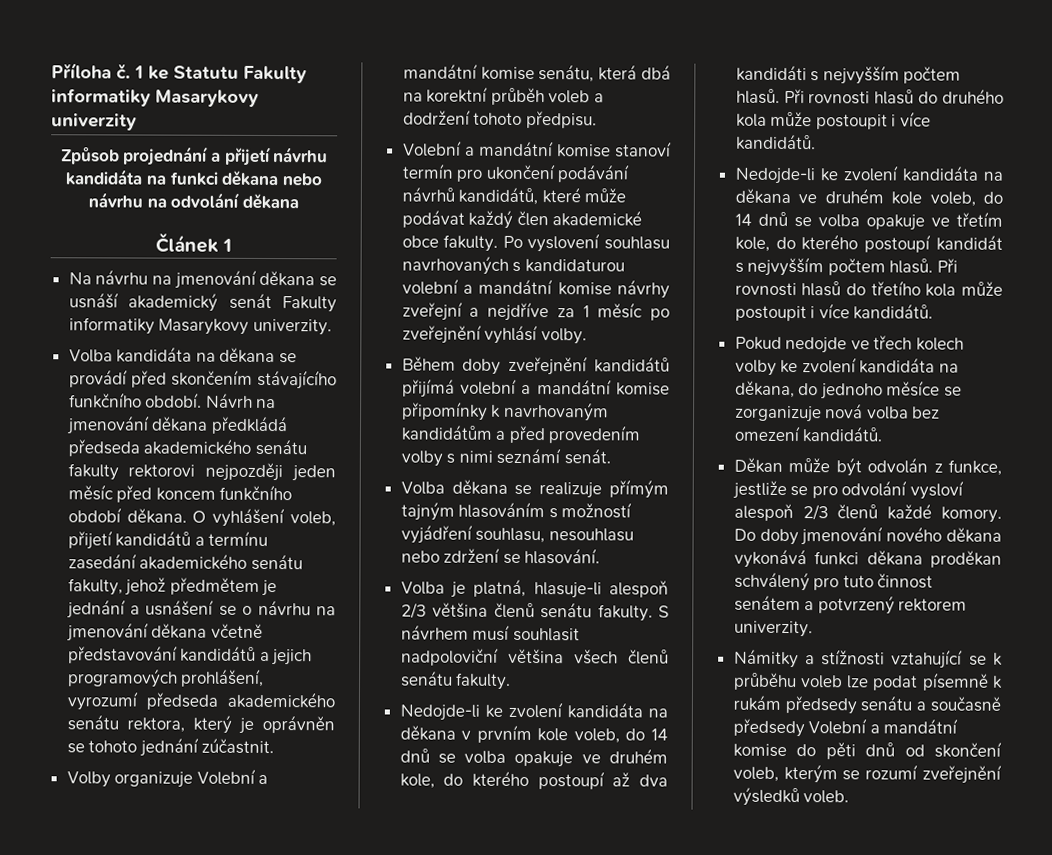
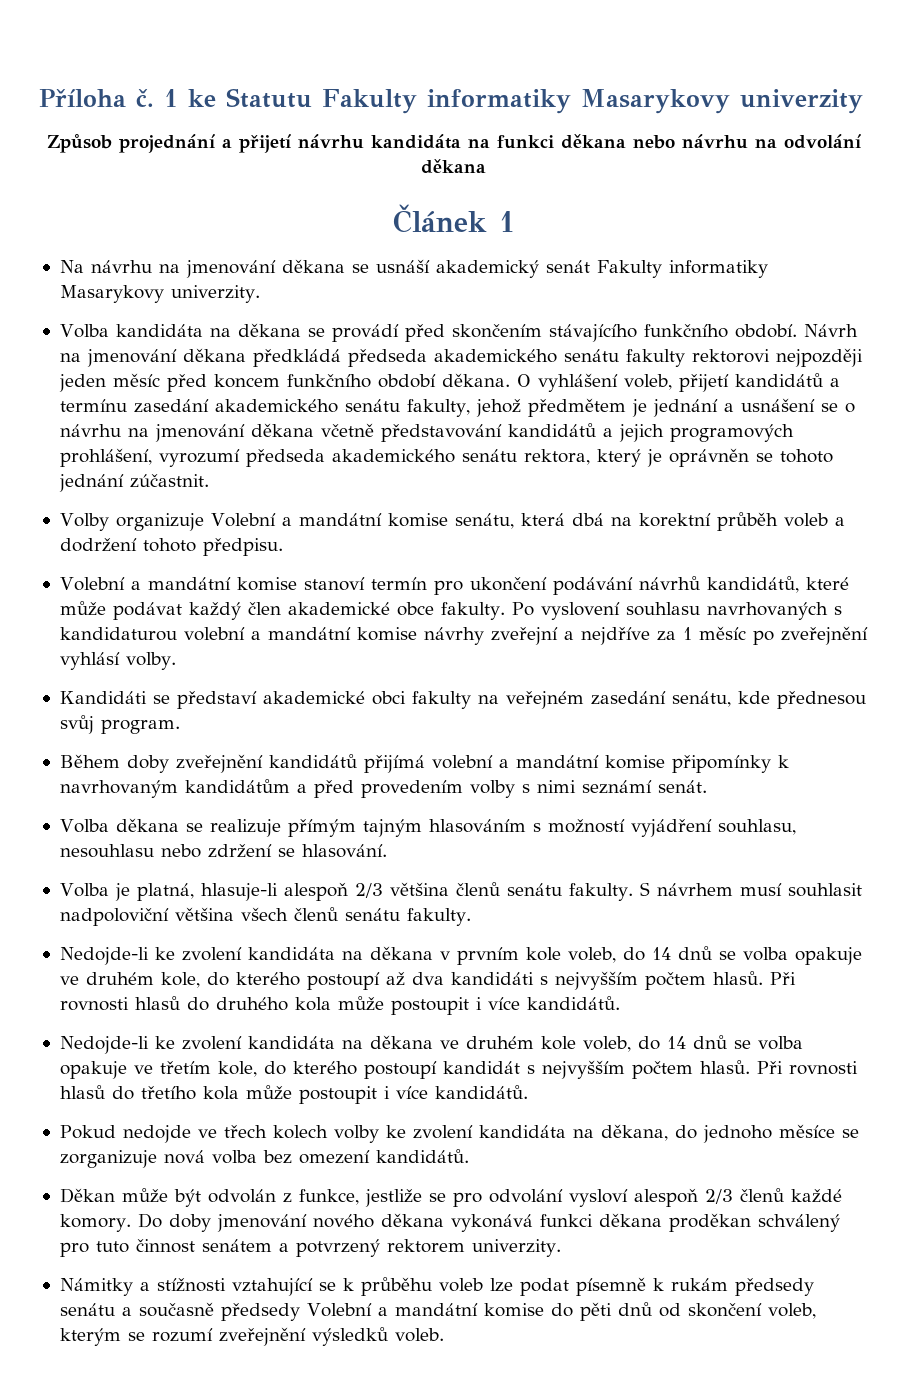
+ Kandidáti se představí akademické obci fakulty na veřejném zasedání senátu, kde přednesou svůj program.

